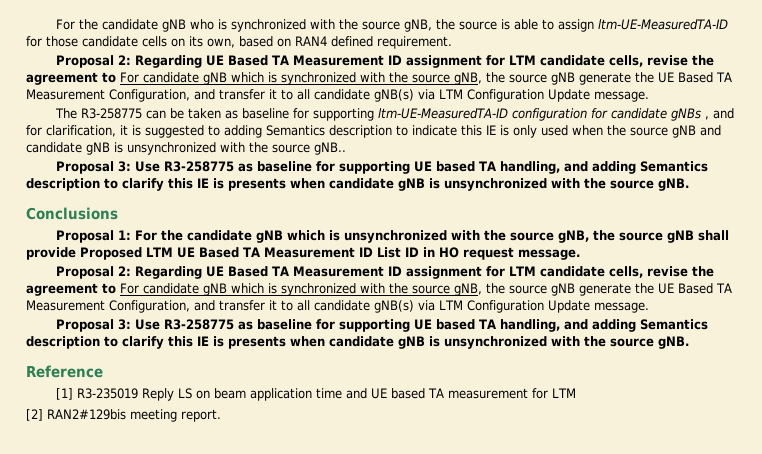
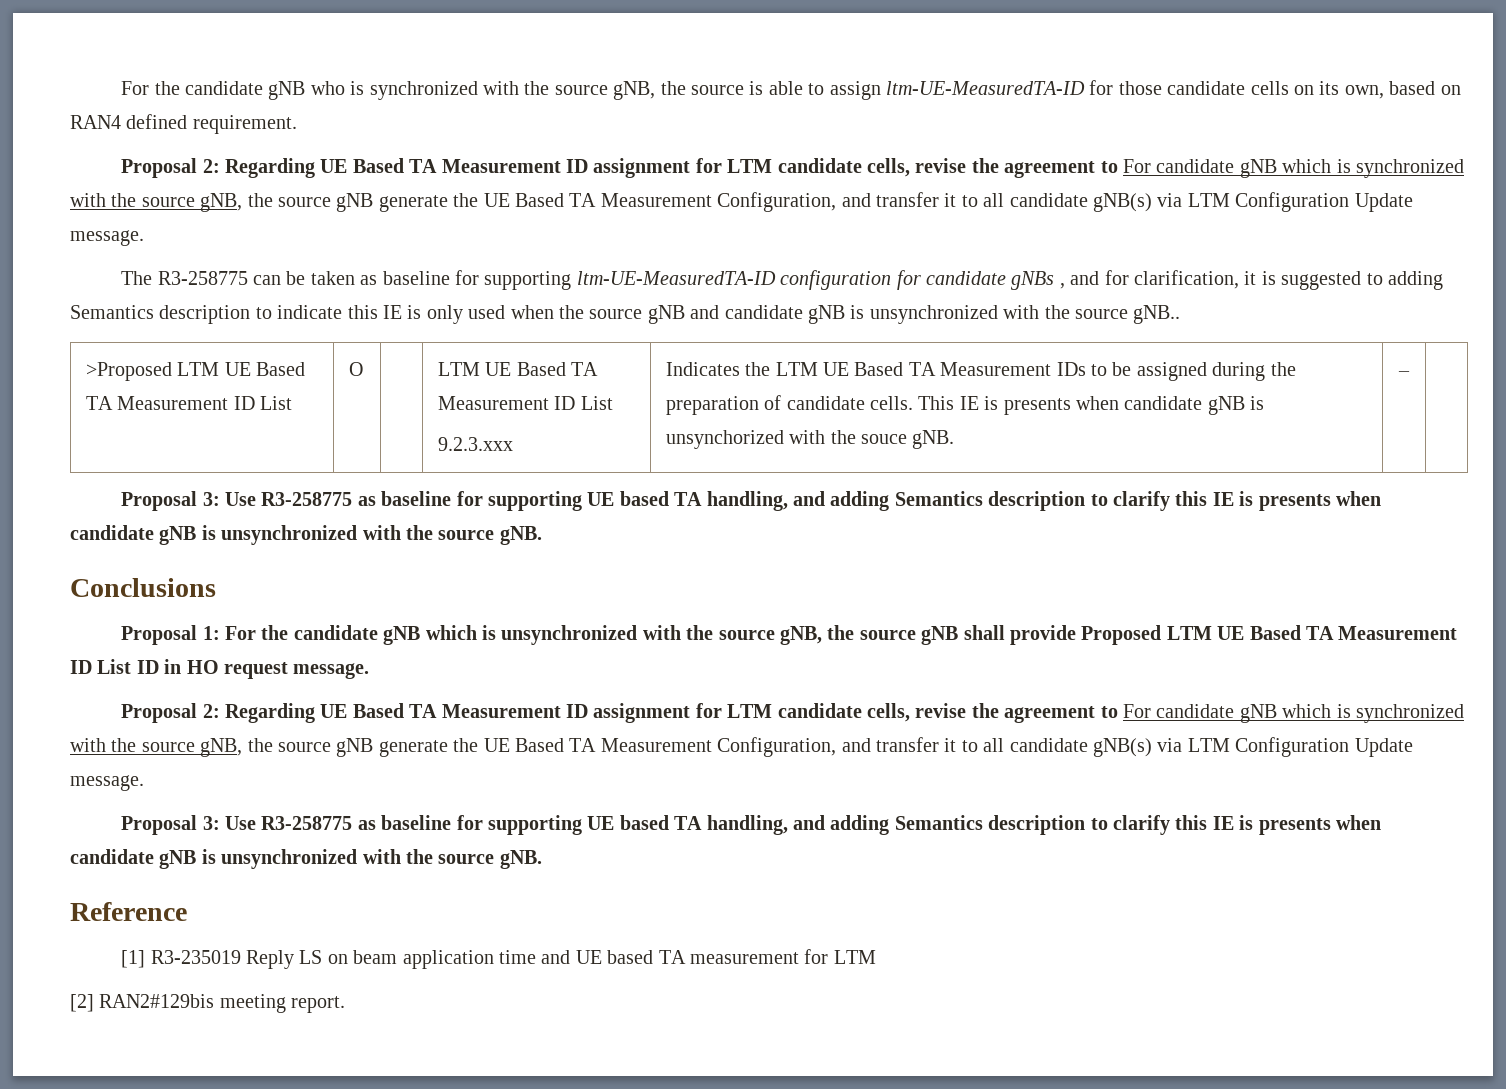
+ >Proposed LTM UE Based TA Measurement ID List | O | | LTM UE Based TA Measurement ID List
+ 9.2.3.xxx | Indicates the LTM UE Based TA Measurement IDs to be assigned during the preparation of candidate cells. This IE is presents when candidate gNB is unsynchorized with the souce gNB. | –

